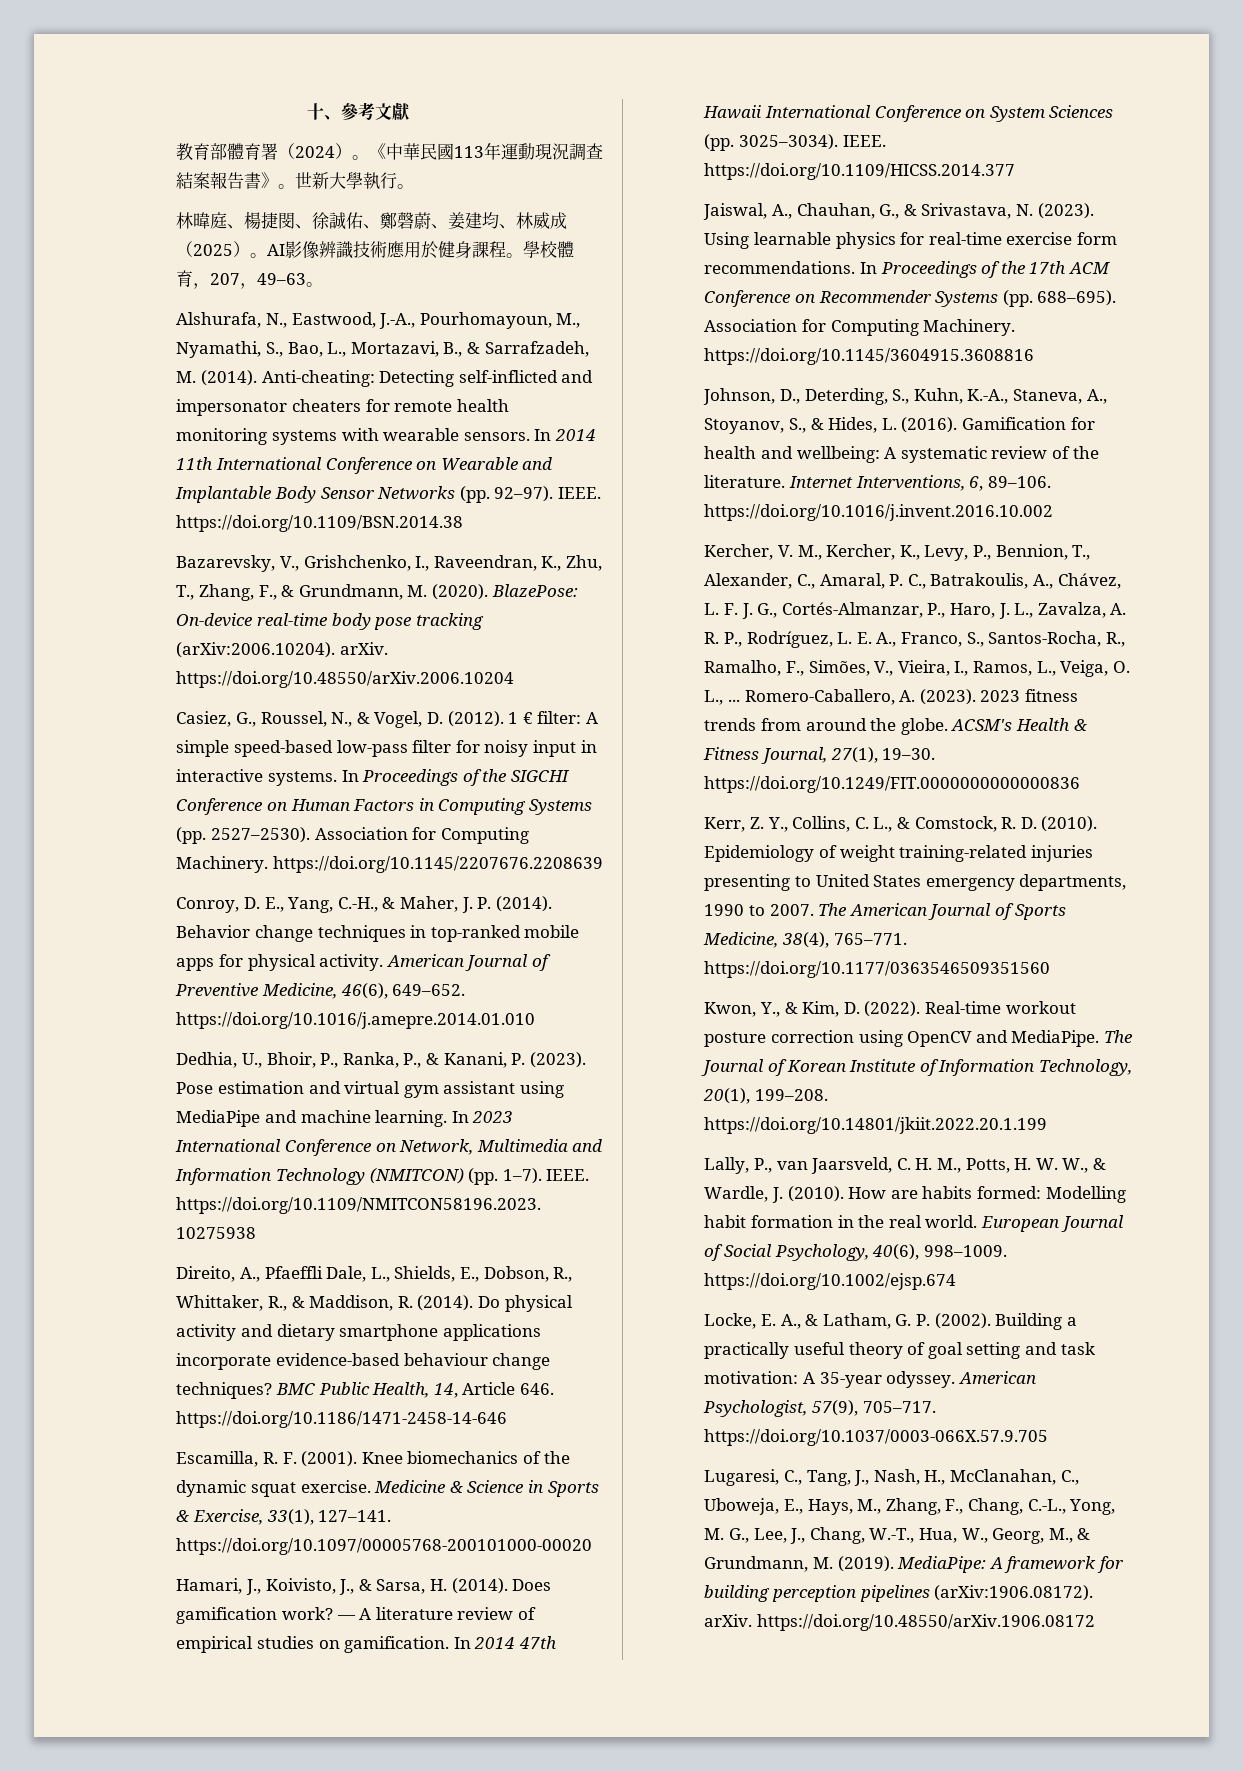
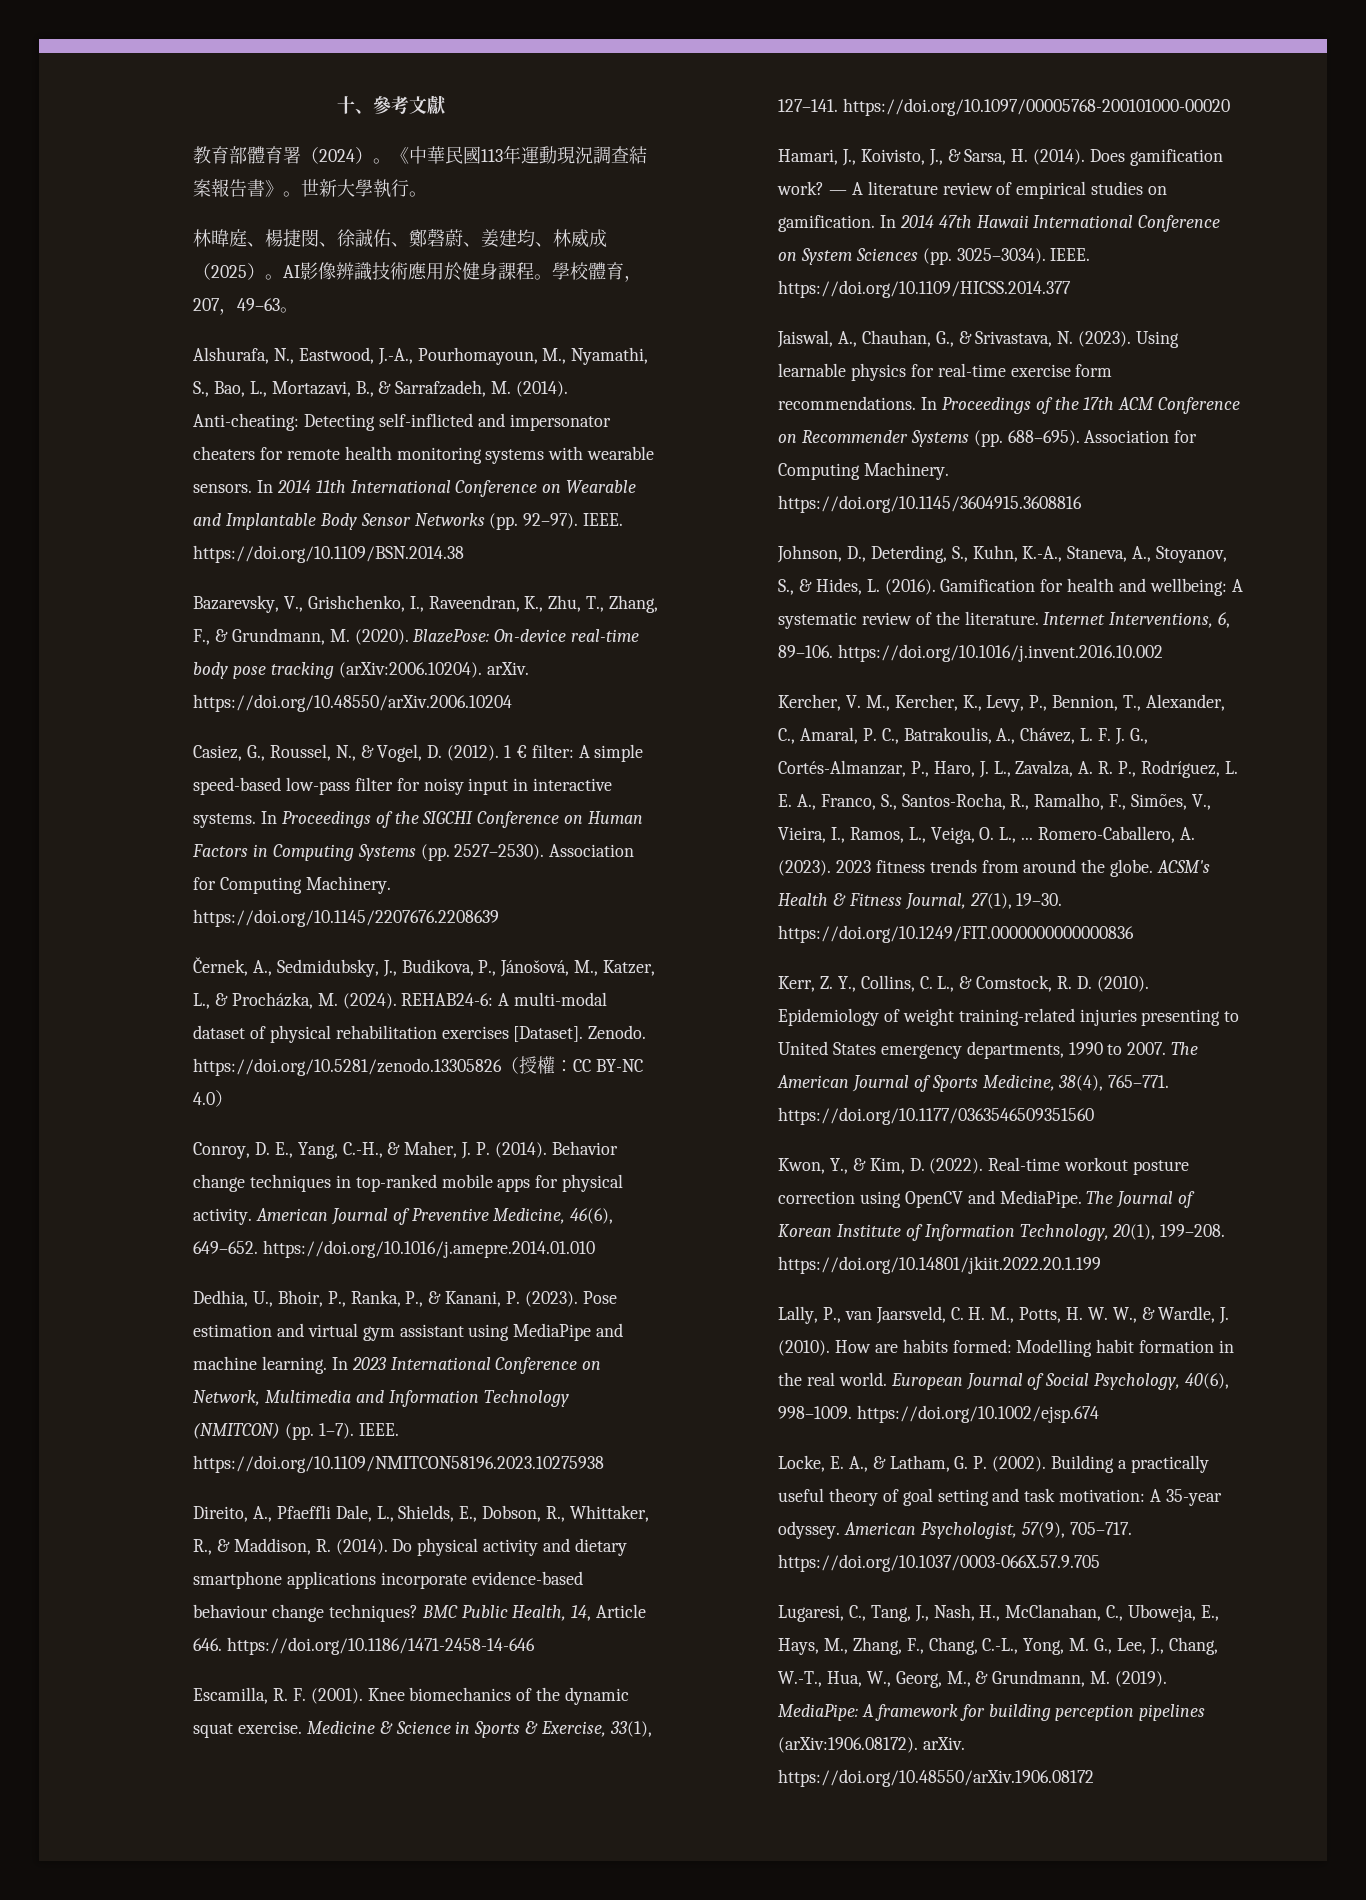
+ Černek, A., Sedmidubsky, J., Budikova, P., Jánošová, M., Katzer, L., & Procházka, M. (2024). REHAB24-6: A multi-modal dataset of physical rehabilitation exercises [Dataset]. Zenodo. https://doi.org/10.5281/zenodo.13305826（授權：CC BY-NC 4.0）

